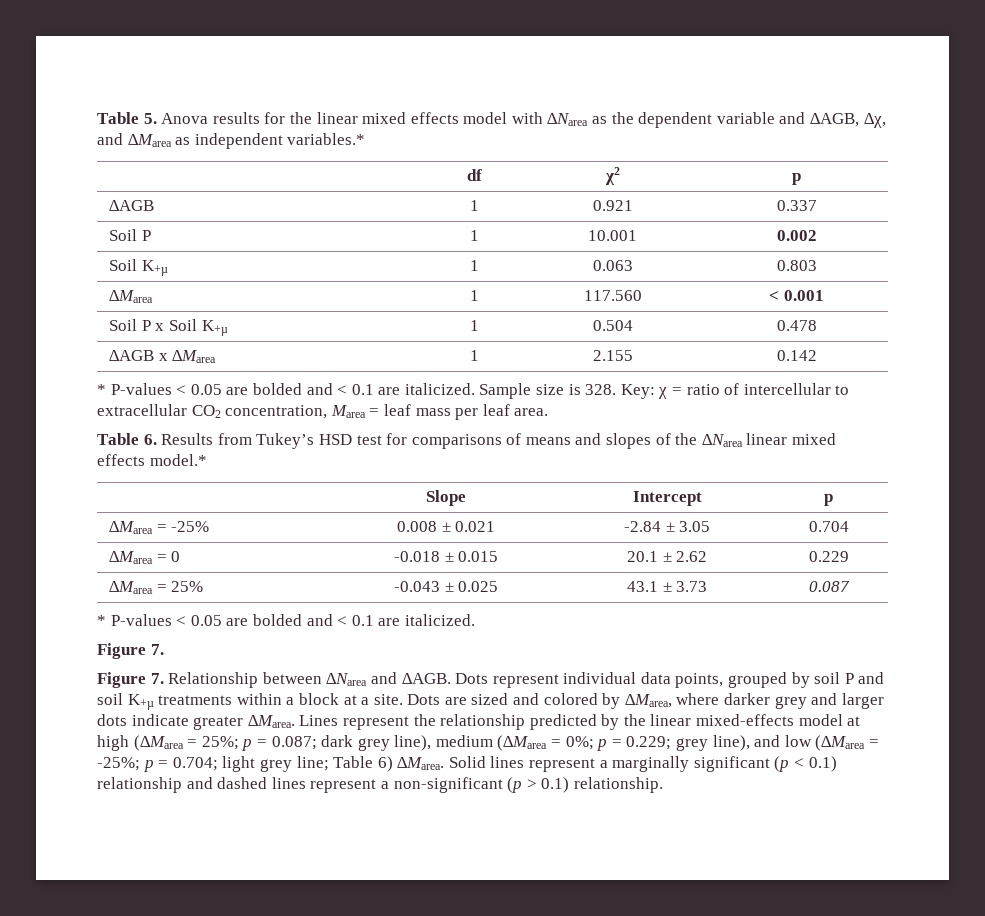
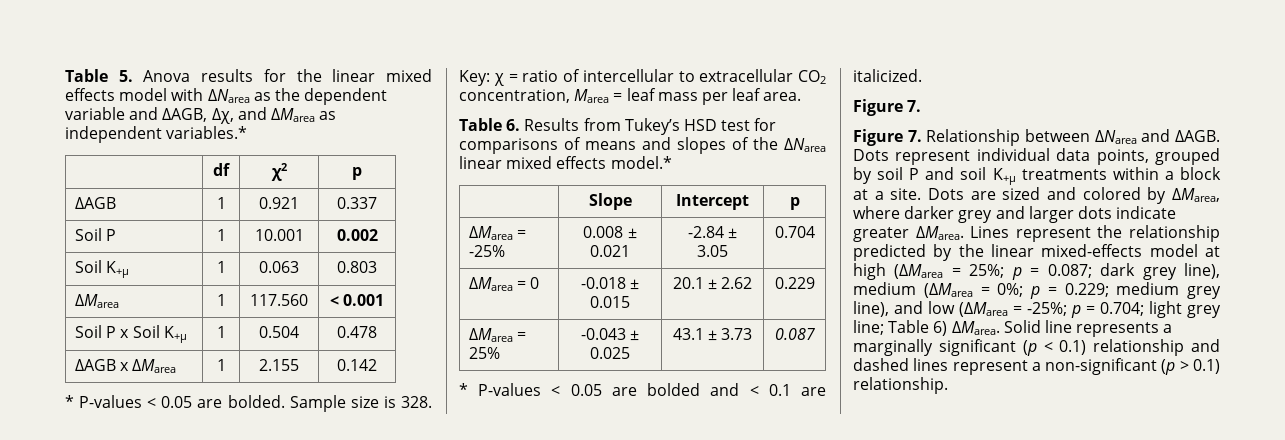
  ∆AGB x ∆Marea | 1 | 2.155 | 0.142
- * P-values < 0.05 are bolded and < 0.1 are italicized.
+ * P-values < 0.05 are bolded.
- Lines represent the relationship predicted by the linear mixed-effects model at high (∆Marea = 25%; p = 0.087; dark grey line), medium (∆Marea = 0%; p = 0.229; grey line), and low (∆Marea = -25%; p = 0.704; light grey line; Table 6) ∆Marea.
+ Lines represent the relationship predicted by the linear mixed-effects model at high (∆Marea = 25%; p = 0.087; dark grey line), medium (∆Marea = 0%; p = 0.229; medium grey line), and low (∆Marea = -25%; p = 0.704; light grey line; Table 6) ∆Marea.
- Solid lines represent a marginally significant (p < 0.1) relationship and dashed lines represent a non-significant (p > 0.1) relationship.
+ Solid line represents a marginally significant (p < 0.1) relationship and dashed lines represent a non-significant (p > 0.1) relationship.

